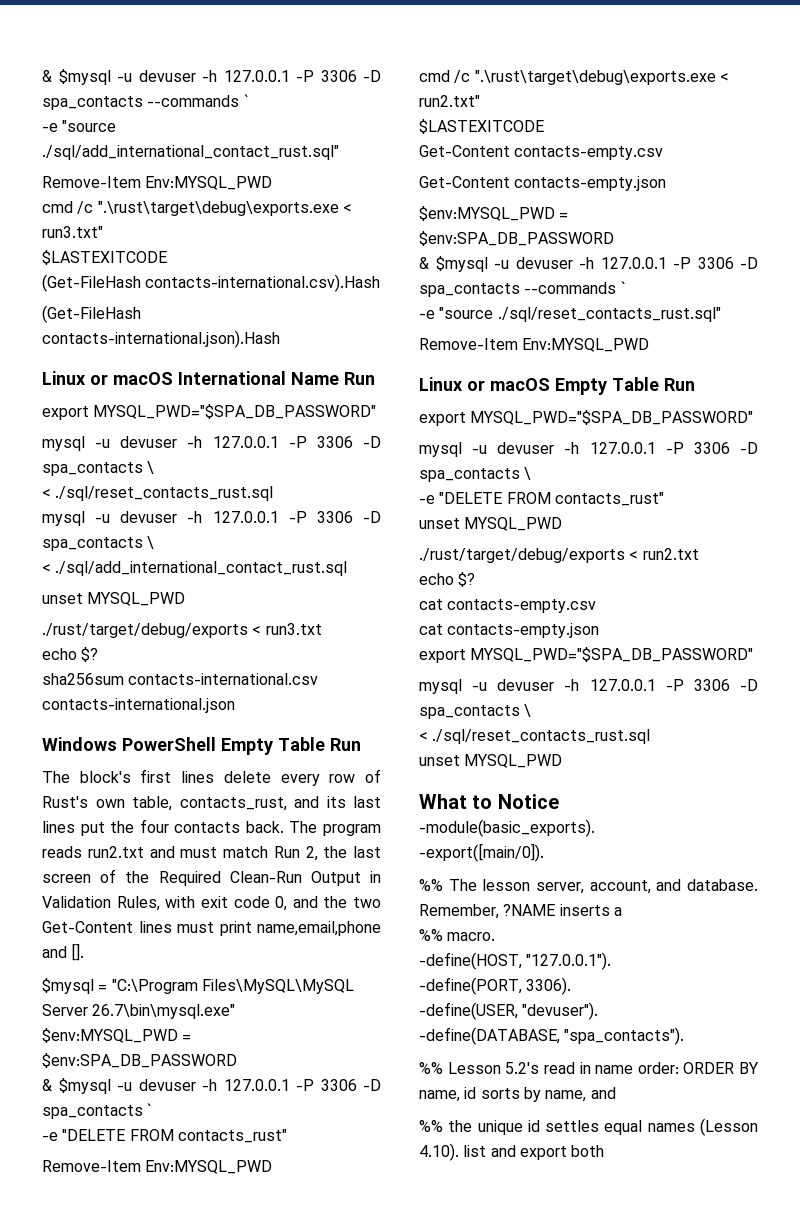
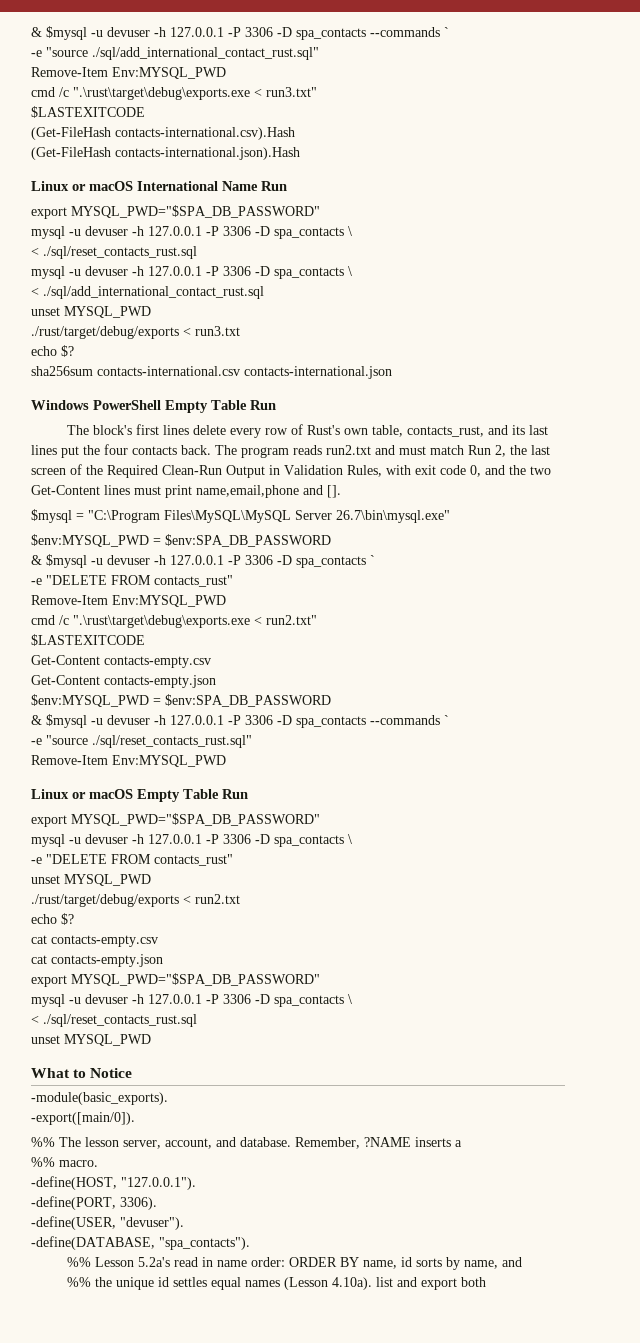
- %% Lesson 5.2's read in name order: ORDER BY name, id sorts by name, and
+ %% Lesson 5.2a's read in name order: ORDER BY name, id sorts by name, and
- %% the unique id settles equal names (Lesson 4.10). list and export both
+ %% the unique id settles equal names (Lesson 4.10a). list and export both

